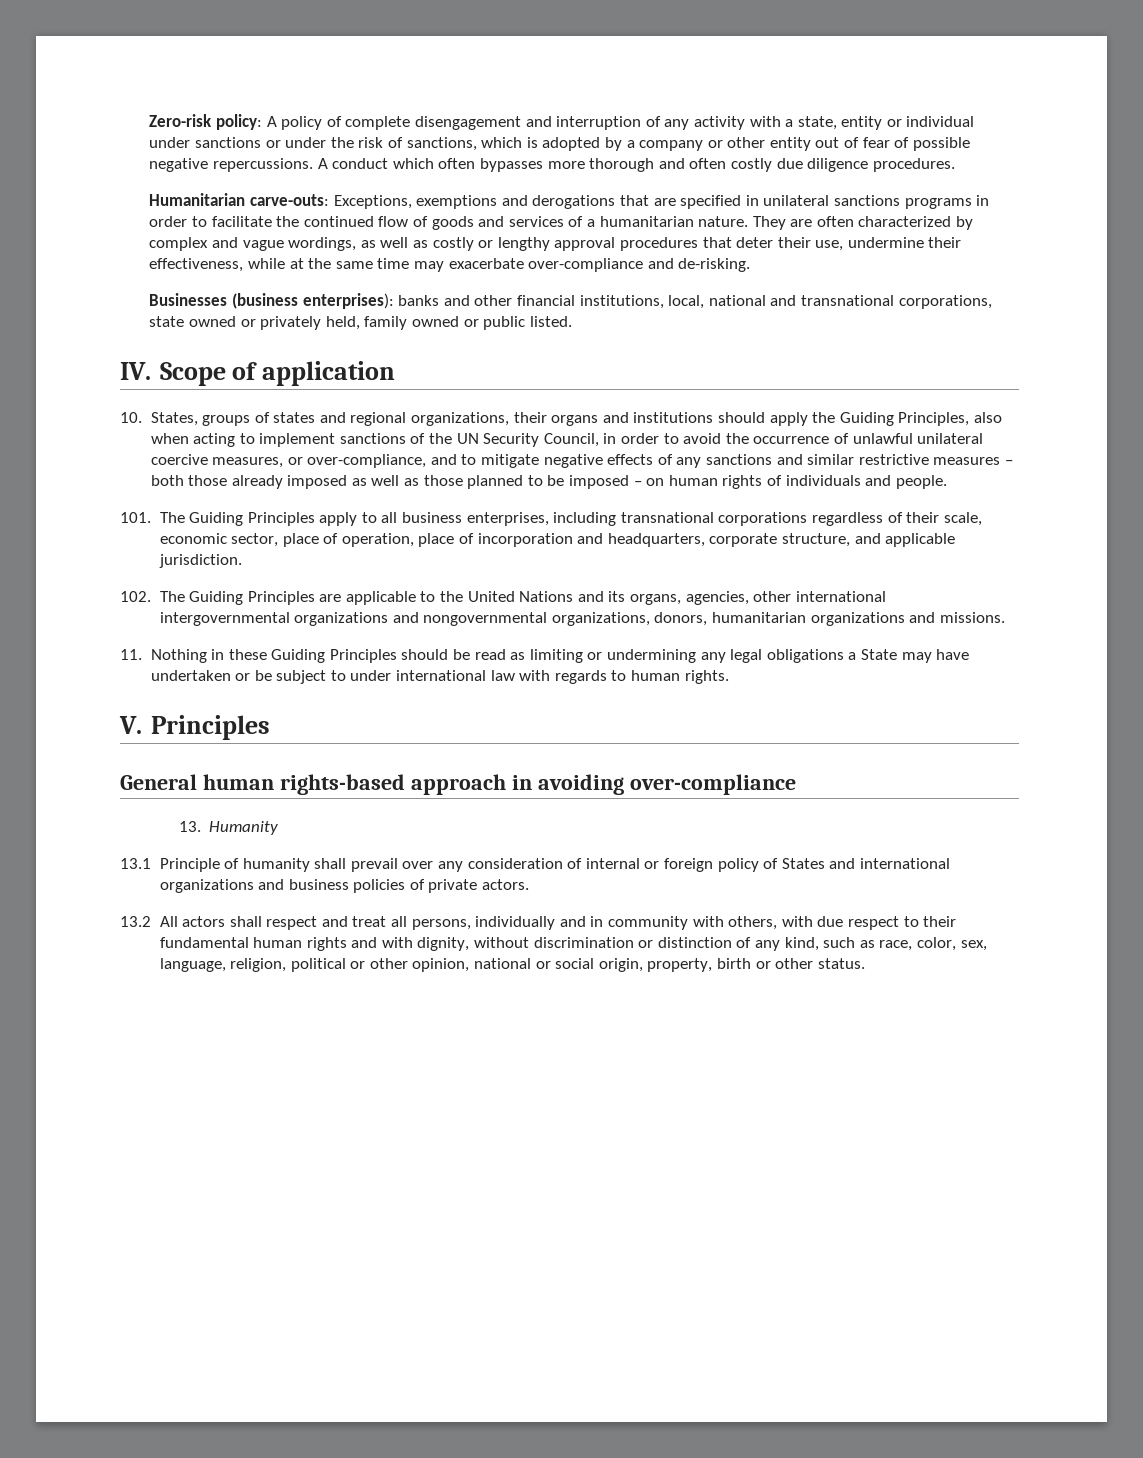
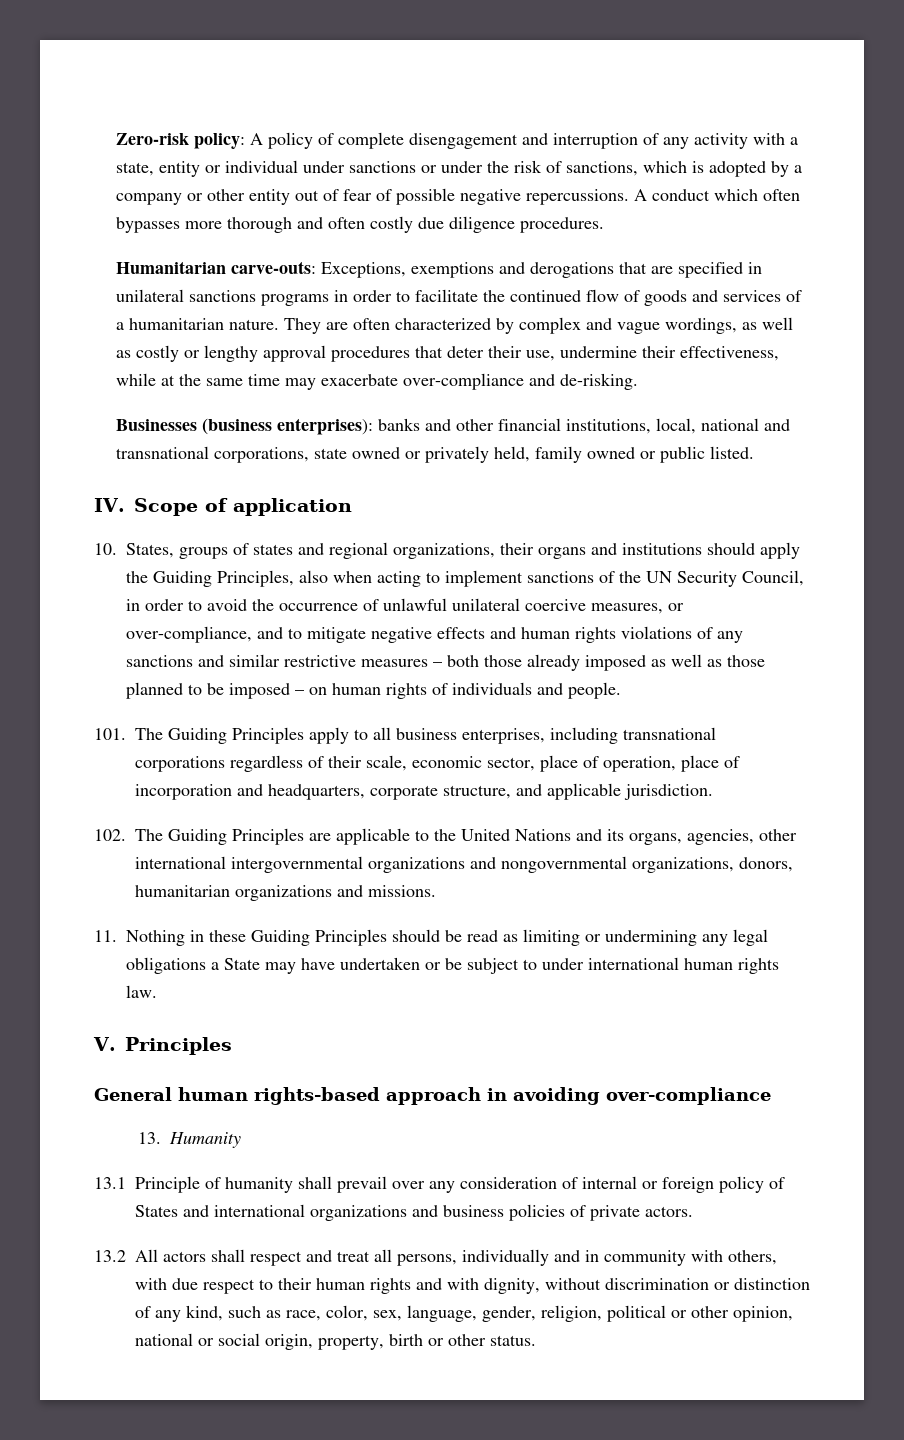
- 10. States, groups of states and regional organizations, their organs and institutions should apply the Guiding Principles, also when acting to implement sanctions of the UN Security Council, in order to avoid the occurrence of unlawful unilateral coercive measures, or over-compliance, and to mitigate negative effects of any sanctions and similar restrictive measures – both those already imposed as well as those planned to be imposed – on human rights of individuals and people.
+ 10. States, groups of states and regional organizations, their organs and institutions should apply the Guiding Principles, also when acting to implement sanctions of the UN Security Council, in order to avoid the occurrence of unlawful unilateral coercive measures, or over-compliance, and to mitigate negative effects and human rights violations of any sanctions and similar restrictive measures – both those already imposed as well as those planned to be imposed – on human rights of individuals and people.
- 11. Nothing in these Guiding Principles should be read as limiting or undermining any legal obligations a State may have undertaken or be subject to under international law with regards to human rights.
+ 11. Nothing in these Guiding Principles should be read as limiting or undermining any legal obligations a State may have undertaken or be subject to under international human rights law.
- 13.2 All actors shall respect and treat all persons, individually and in community with others, with due respect to their fundamental human rights and with dignity, without discrimination or distinction of any kind, such as race, color, sex, language, religion, political or other opinion, national or social origin, property, birth or other status.
+ 13.2 All actors shall respect and treat all persons, individually and in community with others, with due respect to their human rights and with dignity, without discrimination or distinction of any kind, such as race, color, sex, language, gender, religion, political or other opinion, national or social origin, property, birth or other status.

